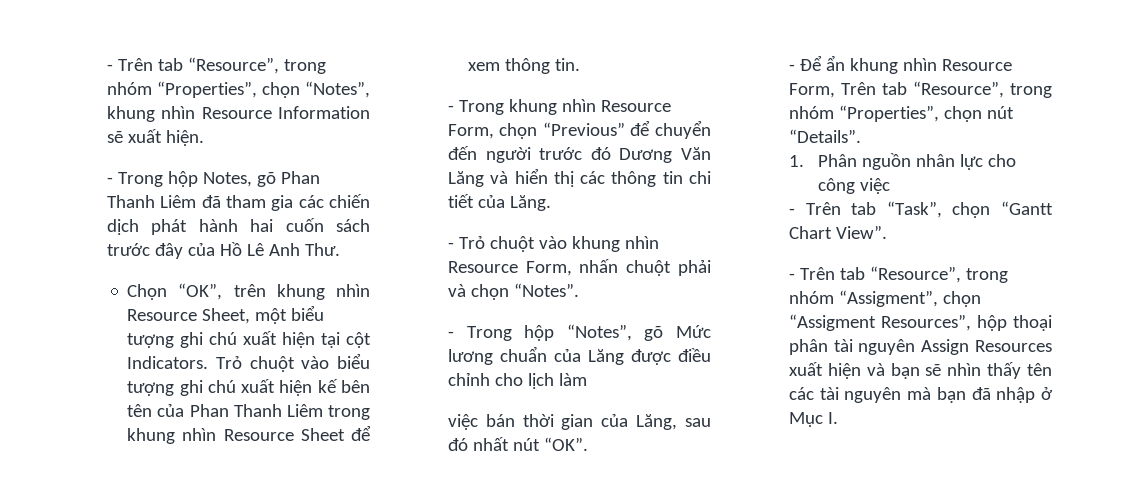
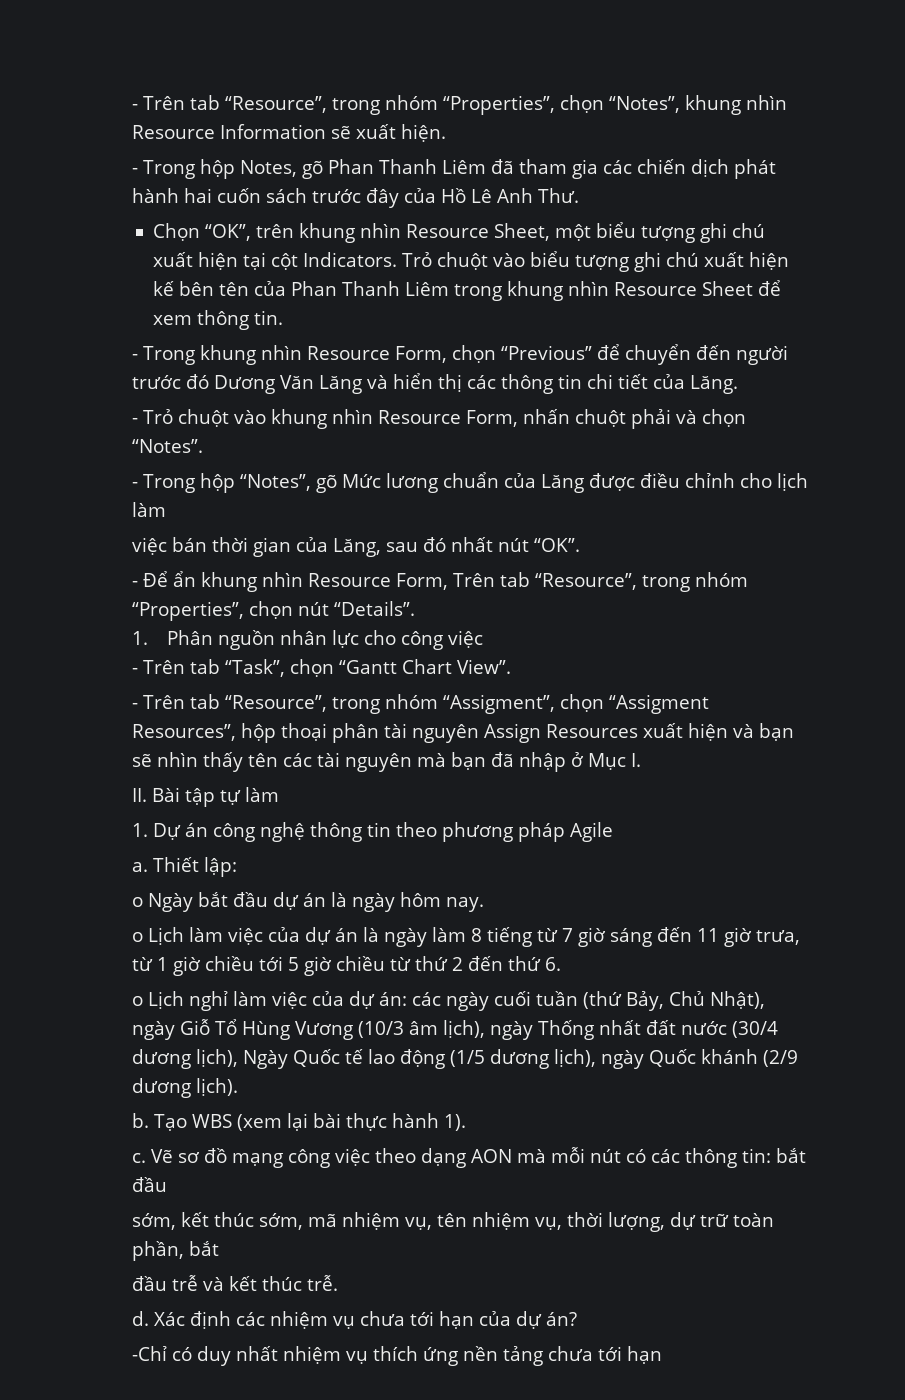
+ II. Bài tập tự làm
+ 1. Dự án công nghệ thông tin theo phương pháp Agile
+ a. Thiết lập:
+ o Ngày bắt đầu dự án là ngày hôm nay.
+ o Lịch làm việc của dự án là ngày làm 8 tiếng từ 7 giờ sáng đến 11 giờ trưa, từ 1 giờ chiều tới 5 giờ chiều từ thứ 2 đến thứ 6.
+ o Lịch nghỉ làm việc của dự án: các ngày cuối tuần (thứ Bảy, Chủ Nhật), ngày Giỗ Tổ Hùng Vương (10/3 âm lịch), ngày Thống nhất đất nước (30/4 dương lịch), Ngày Quốc tế lao động (1/5 dương lịch), ngày Quốc khánh (2/9 dương lịch).
+ b. Tạo WBS (xem lại bài thực hành 1).
+ c. Vẽ sơ đồ mạng công việc theo dạng AON mà mỗi nút có các thông tin: bắt đầu
+ sớm, kết thúc sớm, mã nhiệm vụ, tên nhiệm vụ, thời lượng, dự trữ toàn phần, bắt
+ đầu trễ và kết thúc trễ.
+ d. Xác định các nhiệm vụ chưa tới hạn của dự án?
+ -Chỉ có duy nhất nhiệm vụ thích ứng nền tảng chưa tới hạn

